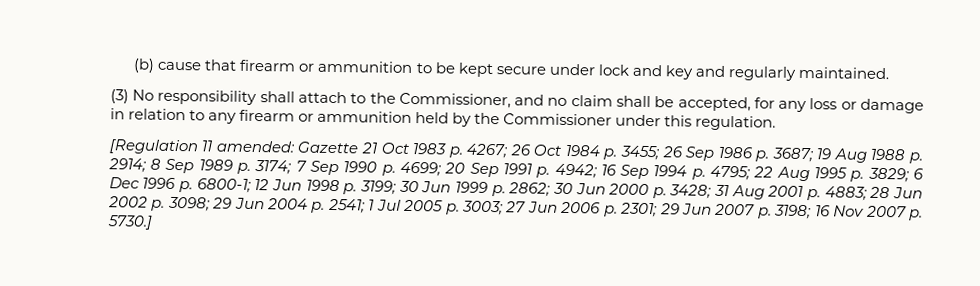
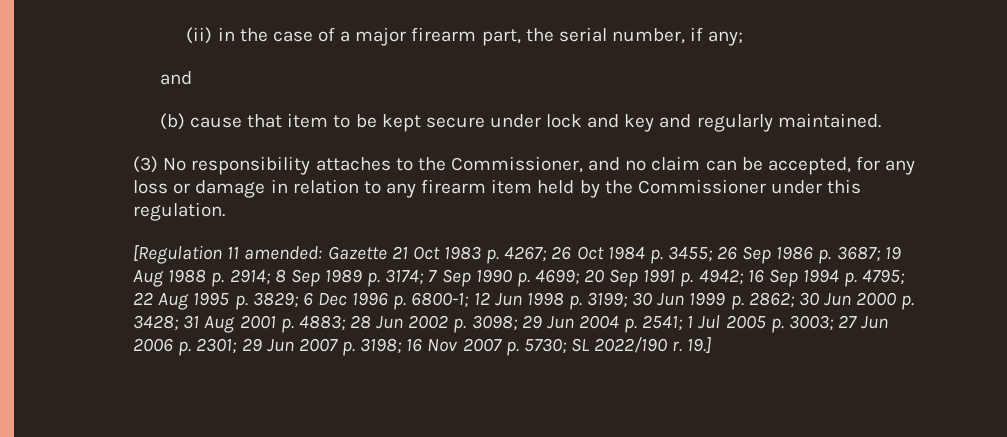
- (b) cause that firearm or ammunition to be kept secure under lock and key and regularly maintained.
+ (ii) in the case of a major firearm part, the serial number, if any;
+ and
+ (b) cause that item to be kept secure under lock and key and regularly maintained.
- (3) No responsibility shall attach to the Commissioner, and no claim shall be accepted, for any loss or damage in relation to any firearm or ammunition held by the Commissioner under this regulation.
+ (3) No responsibility attaches to the Commissioner, and no claim can be accepted, for any loss or damage in relation to any firearm item held by the Commissioner under this regulation.
- 16 Nov 2007 p. 5730.]
+ 16 Nov 2007 p. 5730; SL 2022/190 r. 19.]

